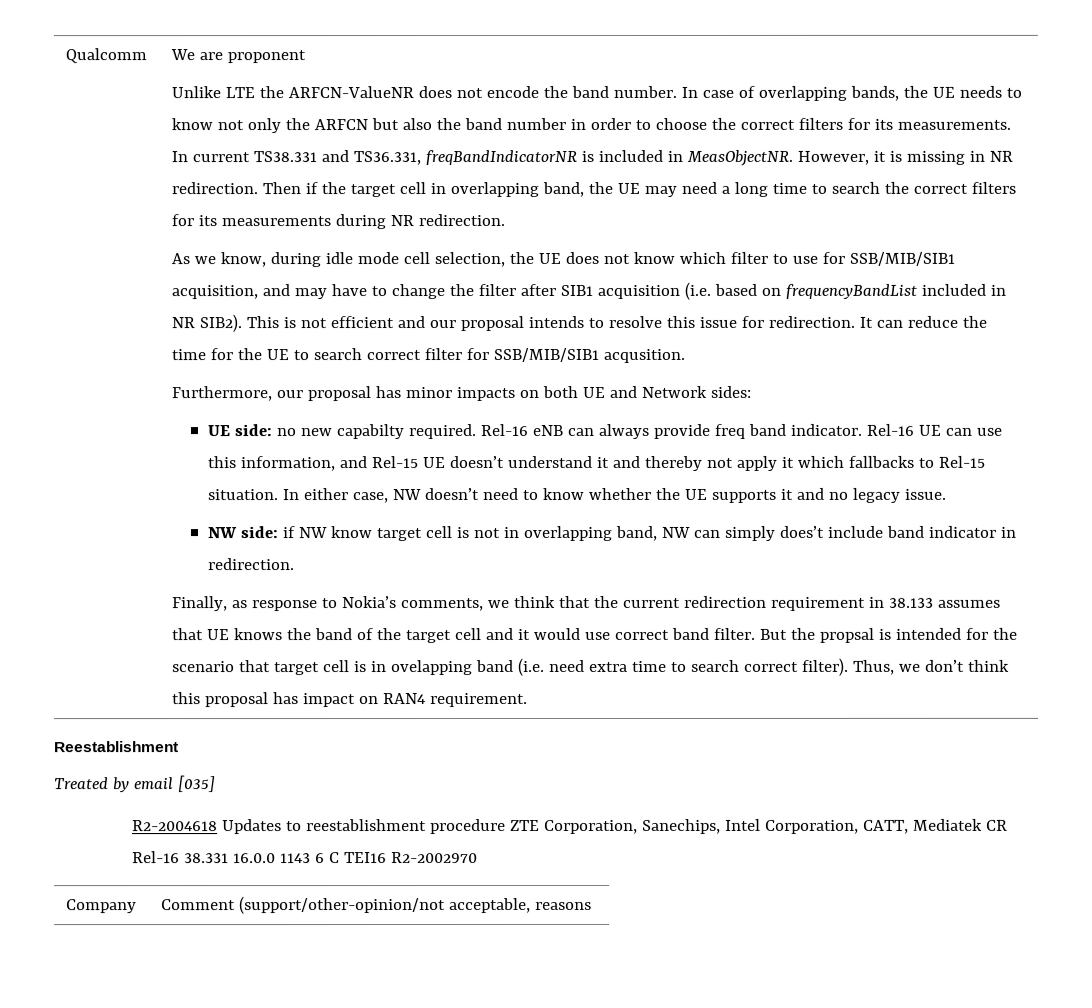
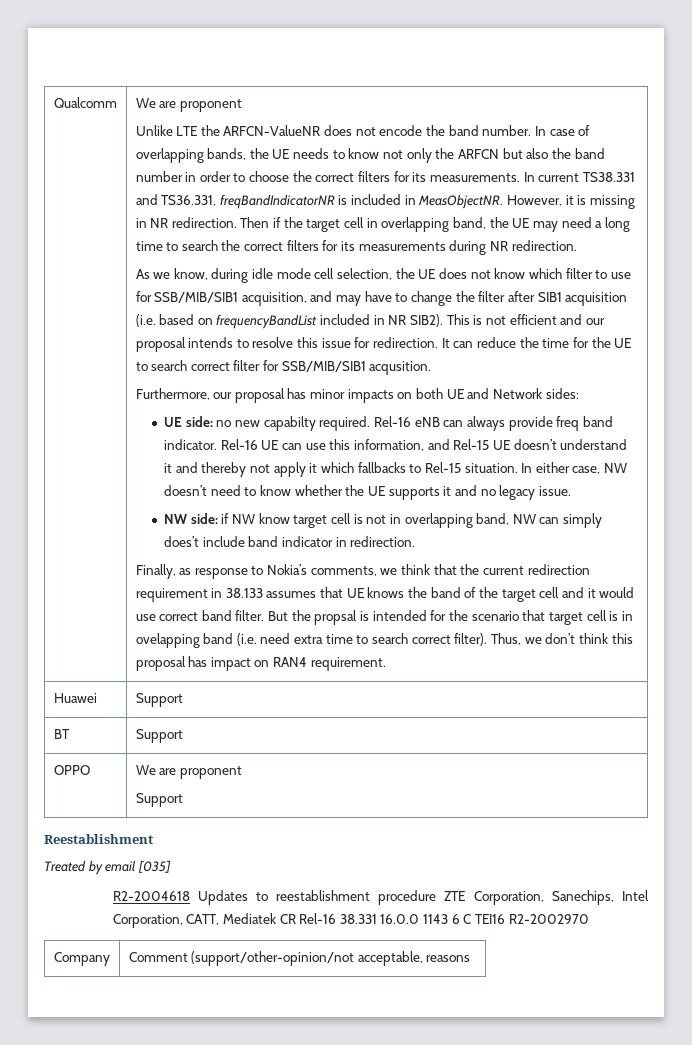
+ Huawei | Support
+ BT | Support
+ OPPO | We are proponent
+ Support

